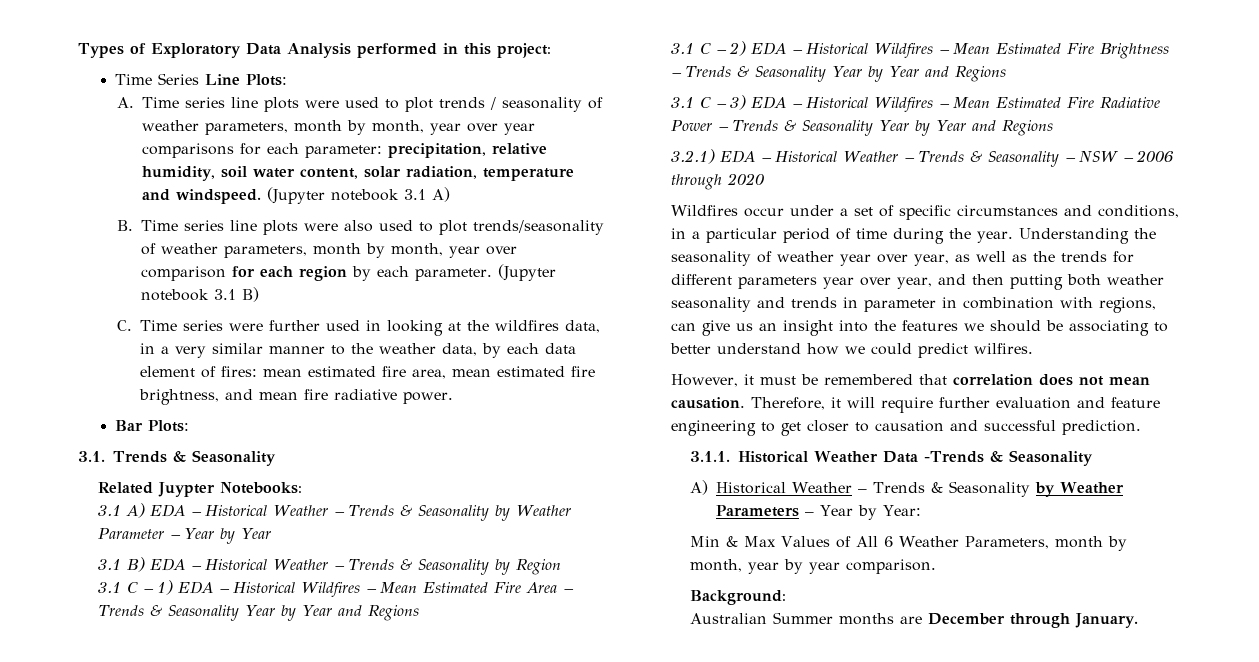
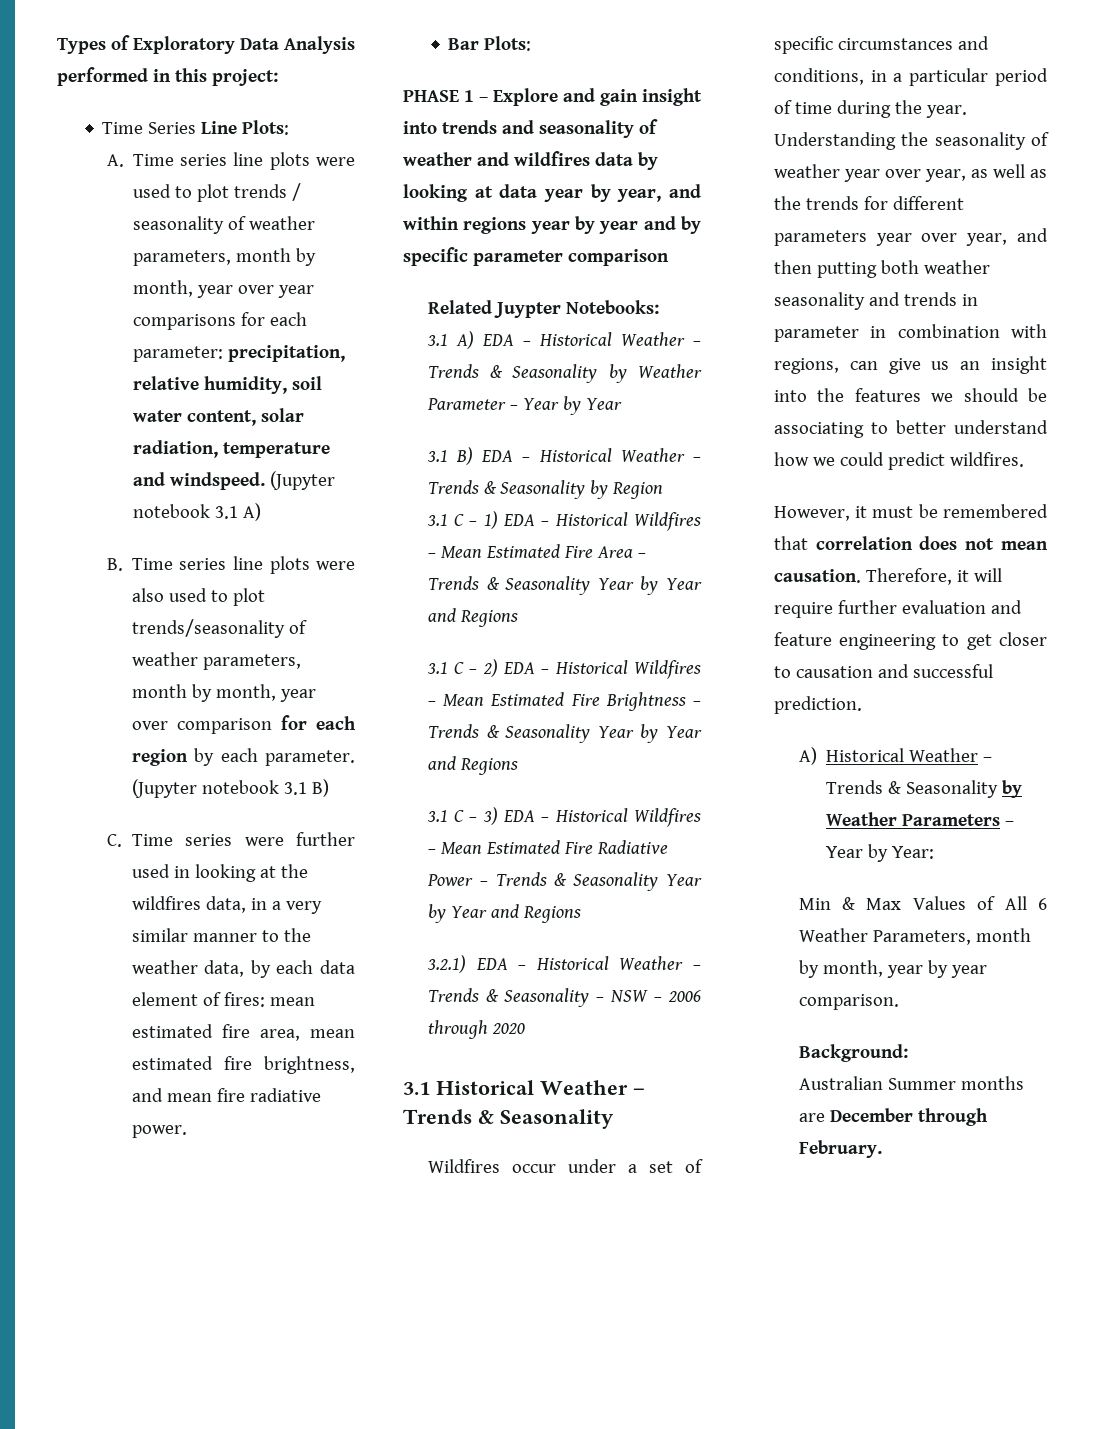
- 3.1. Trends & Seasonality
+ PHASE 1 – Explore and gain insight into trends and seasonality of weather and wildfires data by looking at data year by year, and within regions year by year and by specific parameter comparison
+ 3.1 Historical Weather – Trends & Seasonality
- Understanding the seasonality of weather year over year, as well as the trends for different parameters year over year, and then putting both weather seasonality and trends in parameter in combination with regions, can give us an insight into the features we should be associating to better understand how we could predict wilfires.
+ Understanding the seasonality of weather year over year, as well as the trends for different parameters year over year, and then putting both weather seasonality and trends in parameter in combination with regions, can give us an insight into the features we should be associating to better understand how we could predict wildfires.
- 3.1.1. Historical Weather Data -Trends & Seasonality
- Australian Summer months are December through January.
+ Australian Summer months are December through February.

